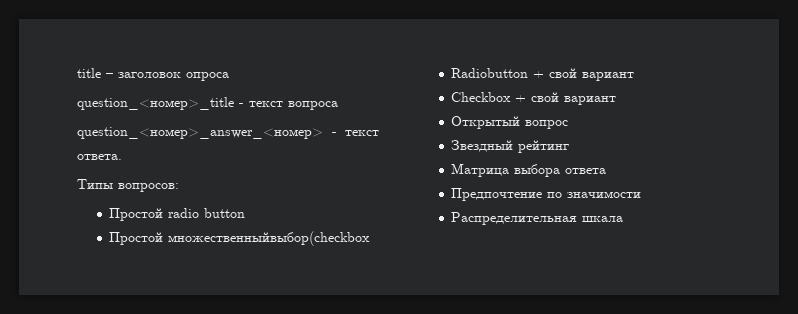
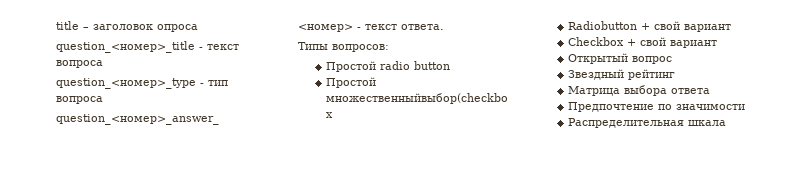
+ question_<номер>_type - тип вопроса

